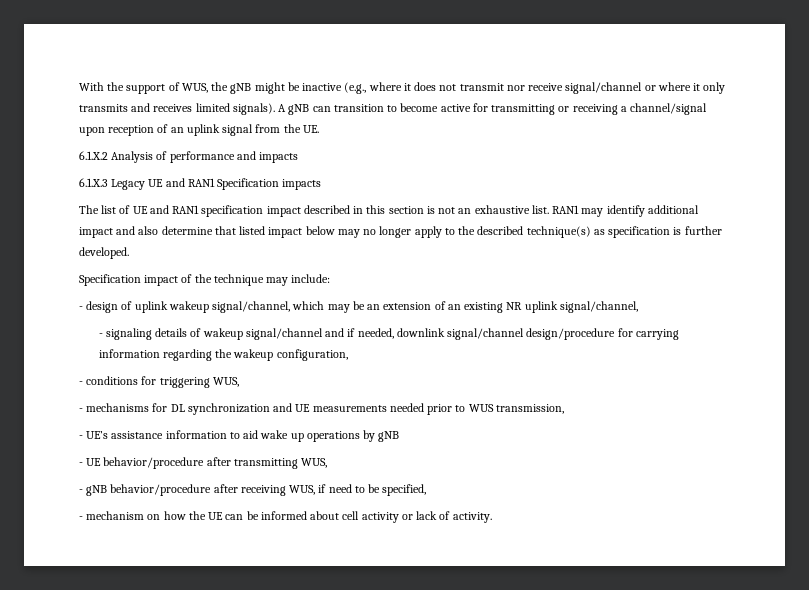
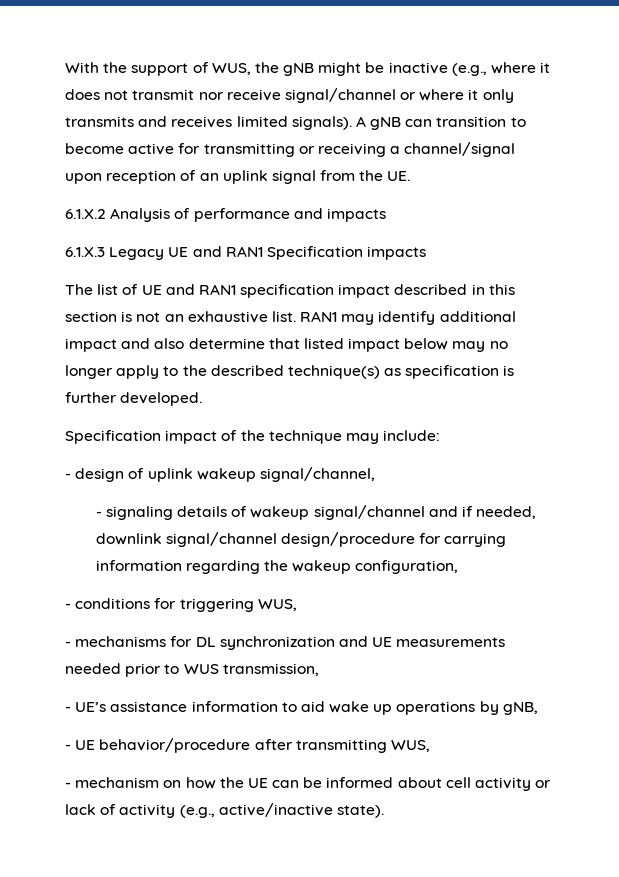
- - design of uplink wakeup signal/channel, which may be an extension of an existing NR uplink signal/channel,
+ - design of uplink wakeup signal/channel,
- - UE’s assistance information to aid wake up operations by gNB
+ - UE’s assistance information to aid wake up operations by gNB,
- - gNB behavior/procedure after receiving WUS, if need to be specified,
- - mechanism on how the UE can be informed about cell activity or lack of activity.
+ - mechanism on how the UE can be informed about cell activity or lack of activity (e.g., active/inactive state).

